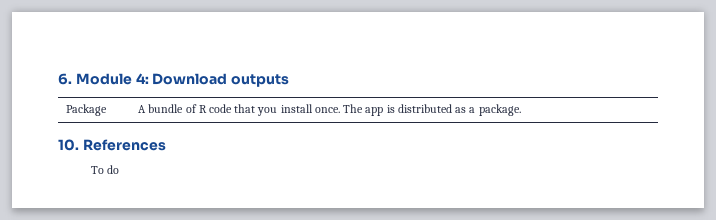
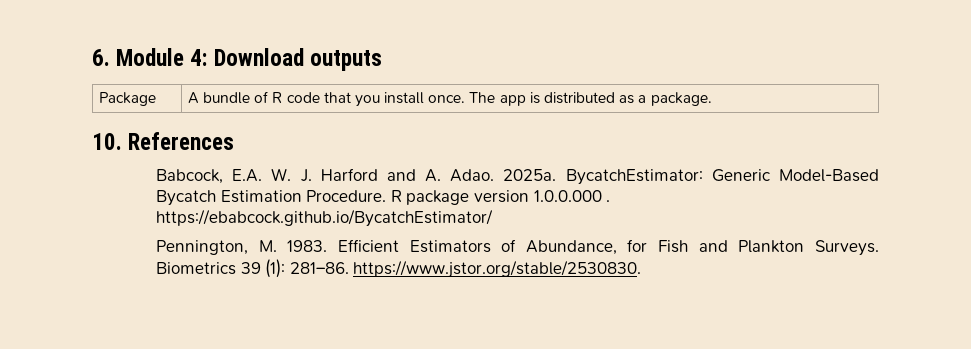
- To do
+ Babcock, E.A. W. J. Harford and A. Adao. 2025a. BycatchEstimator: Generic Model-Based Bycatch Estimation Procedure. R package version 1.0.0.000 . https://ebabcock.github.io/BycatchEstimator/
+ Pennington, M. 1983. Efficient Estimators of Abundance, for Fish and Plankton Surveys. Biometrics 39 (1): 281–86. https://www.jstor.org/stable/2530830.

